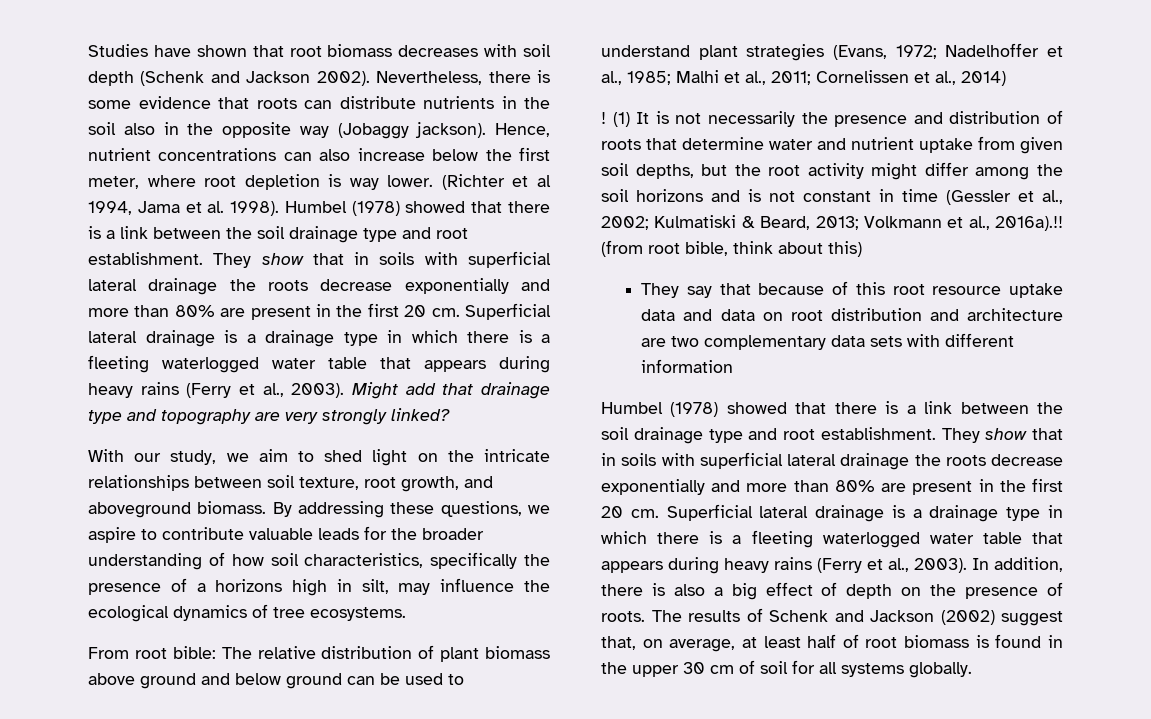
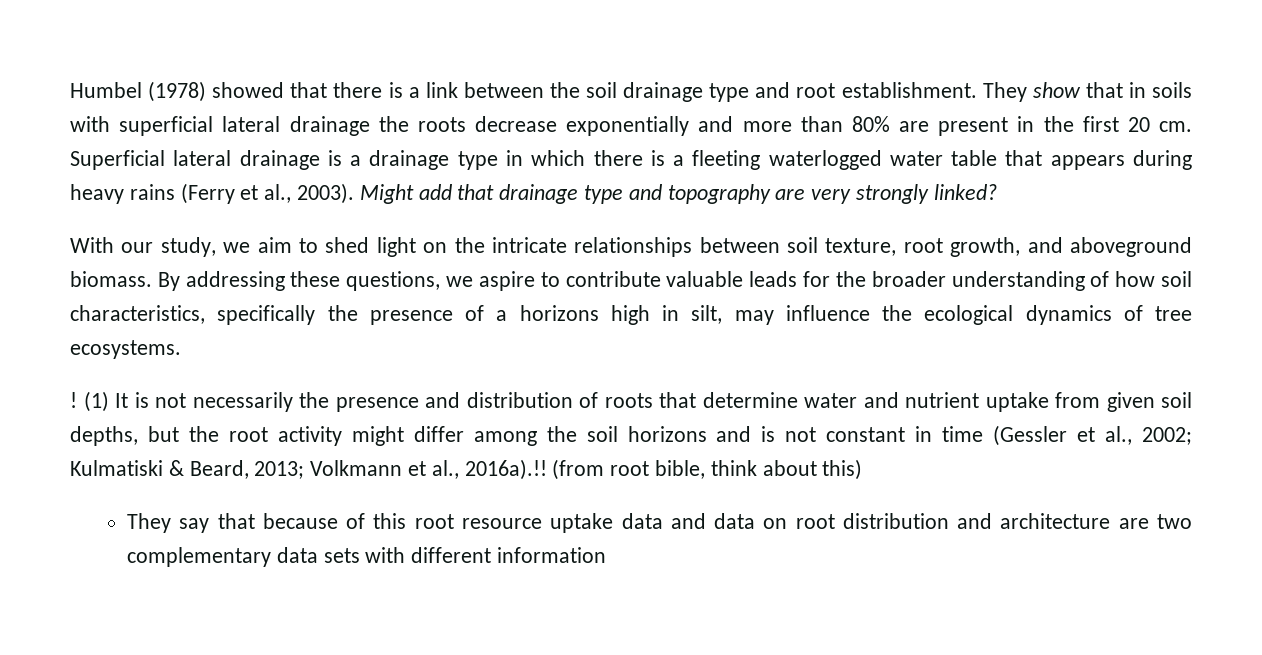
- Studies have shown that root biomass decreases with soil depth (Schenk and Jackson 2002). Nevertheless, there is some evidence that roots can distribute nutrients in the soil also in the opposite way (Jobaggy jackson). Hence, nutrient concentrations can also increase below the first meter, where root depletion is way lower. (Richter et al 1994, Jama et al. 1998).
- From root bible: The relative distribution of plant biomass above ground and below ground can be used to understand plant strategies (Evans, 1972; Nadelhoffer et al., 1985; Malhi et al., 2011; Cornelissen et al., 2014)
- Humbel (1978) showed that there is a link between the soil drainage type and root establishment. They show that in soils with superficial lateral drainage the roots decrease exponentially and more than 80% are present in the first 20 cm. Superficial lateral drainage is a drainage type in which there is a fleeting waterlogged water table that appears during heavy rains (Ferry et al., 2003). In addition, there is also a big effect of depth on the presence of roots. The results of Schenk and Jackson (2002) suggest that, on average, at least half of root biomass is found in the upper 30 cm of soil for all systems globally.

